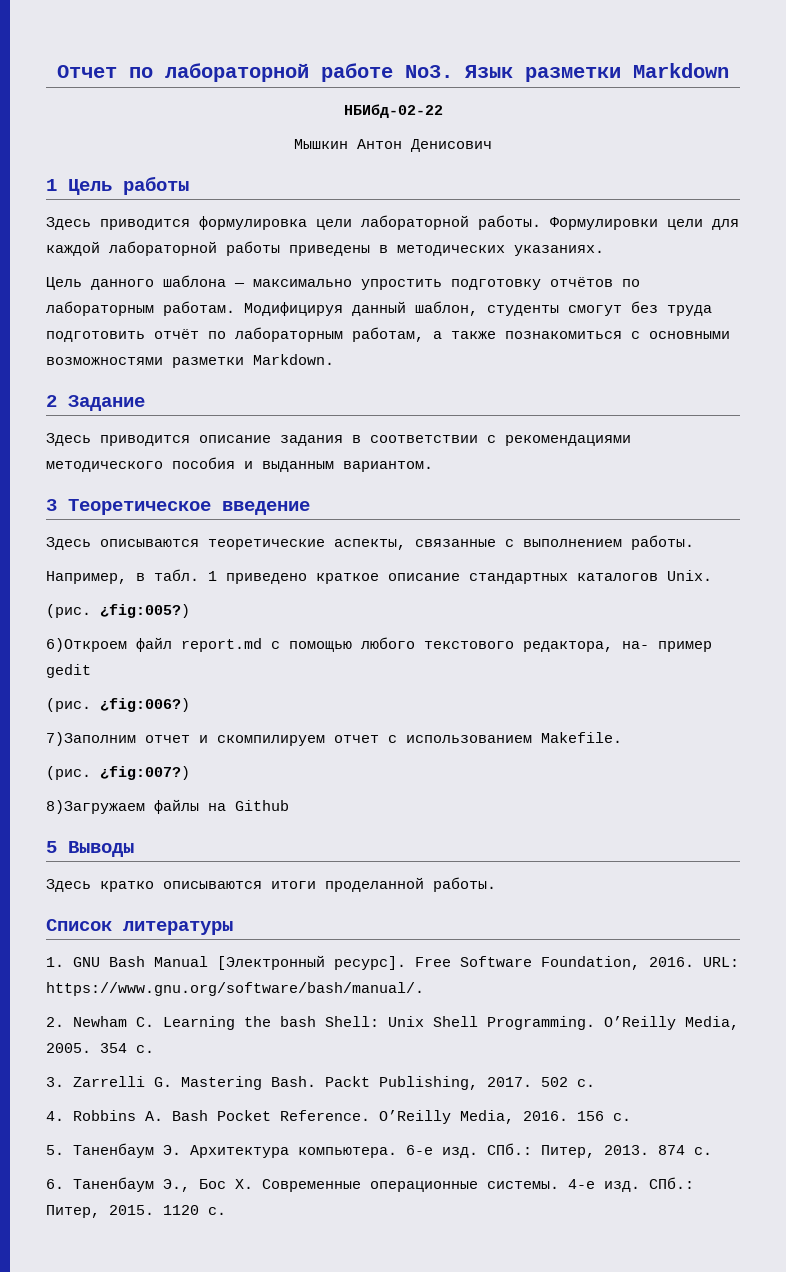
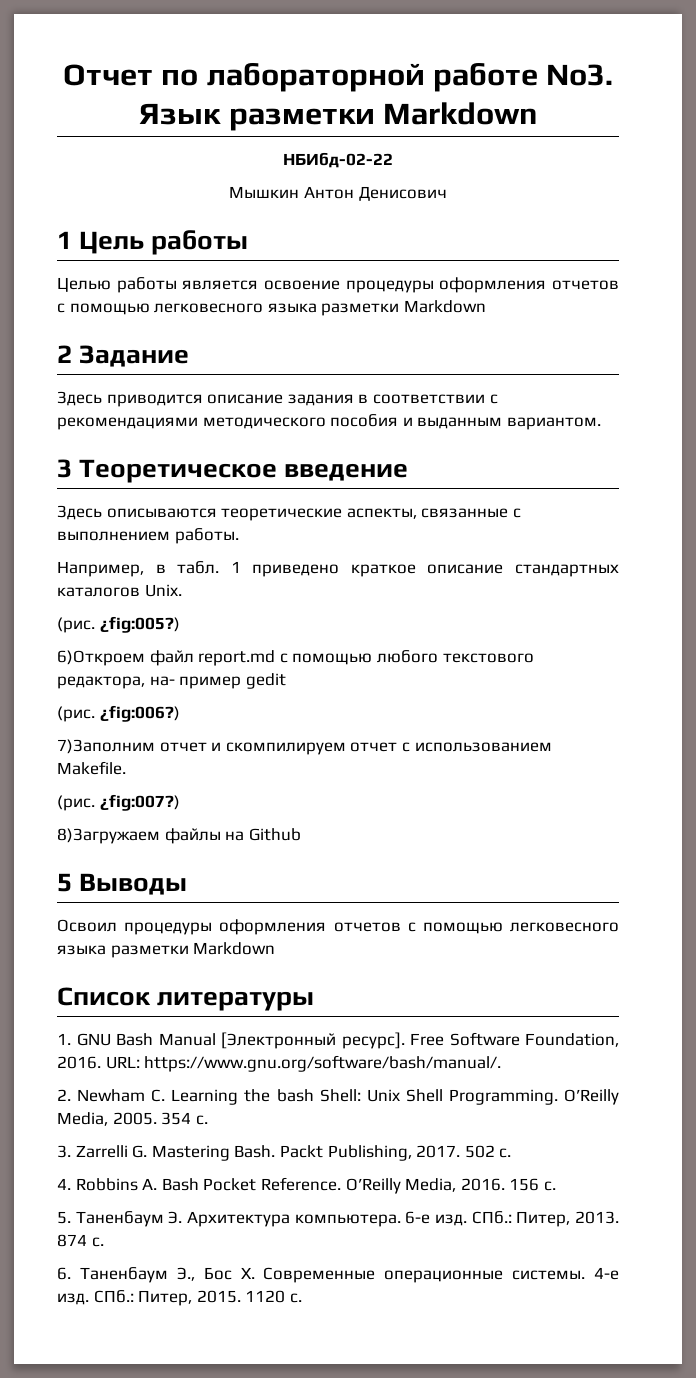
- Здесь приводится формулировка цели лабораторной работы. Формулировки цели для каждой лабораторной работы приведены в методических указаниях.
- Цель данного шаблона — максимально упростить подготовку отчётов по лабораторным работам. Модифицируя данный шаблон, студенты смогут без труда подготовить отчёт по лабораторным работам, а также познакомиться с основными возможностями разметки Markdown.
+ Целью работы является освоение процедуры оформления отчетов с помощью легковесного языка разметки Markdown
- Здесь кратко описываются итоги проделанной работы.
+ Освоил процедуры оформления отчетов с помощью легковесного языка разметки Markdown

